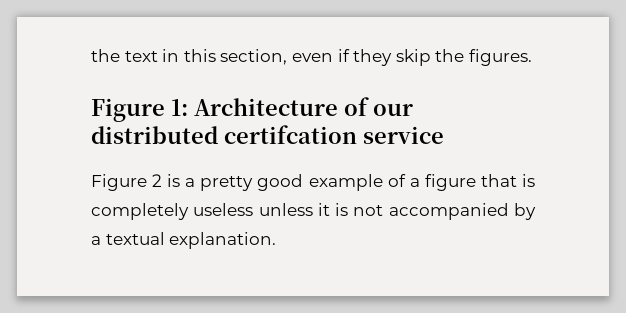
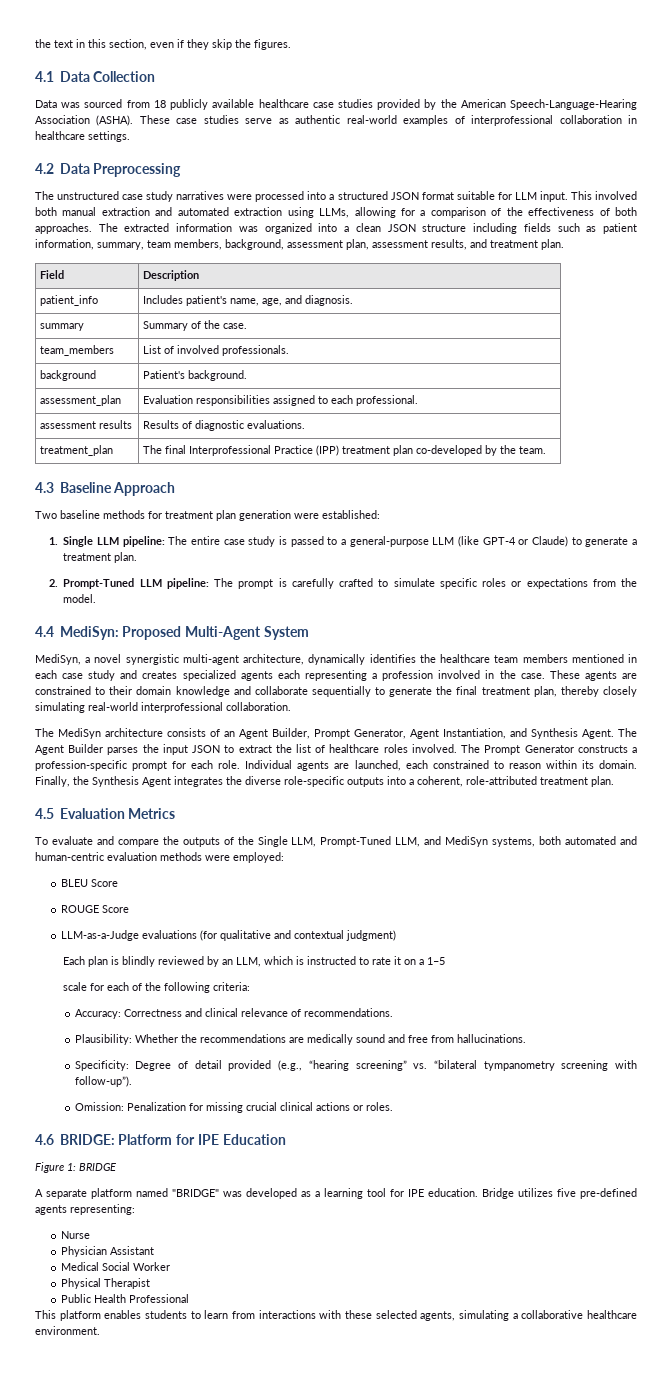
- Figure 1: Architecture of our distributed certifcation service
- Figure 2 is a pretty good example of a figure that is completely useless unless it is not accompanied by a textual explanation.
+ 4.1 Data Collection
+ Data was sourced from 18 publicly available healthcare case studies provided by the American Speech-Language-Hearing Association (ASHA). These case studies serve as authentic real-world examples of interprofessional collaboration in healthcare settings.
+ 4.2 Data Preprocessing
+ The unstructured case study narratives were processed into a structured JSON format suitable for LLM input. This involved both manual extraction and automated extraction using LLMs, allowing for a comparison of the effectiveness of both approaches. The extracted information was organized into a clean JSON structure including fields such as patient information, summary, team members, background, assessment plan, assessment results, and treatment plan.
+ Field | Description
+ patient_info | Includes patient's name, age, and diagnosis.
+ summary | Summary of the case.
+ team_members | List of involved professionals.
+ background | Patient's background.
+ assessment_plan | Evaluation responsibilities assigned to each professional.
+ assessment results | Results of diagnostic evaluations.
+ treatment_plan | The final Interprofessional Practice (IPP) treatment plan co-developed by the team.
+ 4.3 Baseline Approach
+ Two baseline methods for treatment plan generation were established:
+ 1. Single LLM pipeline: The entire case study is passed to a general-purpose LLM (like GPT-4 or Claude) to generate a treatment plan.
+ 2. Prompt-Tuned LLM pipeline: The prompt is carefully crafted to simulate specific roles or expectations from the model.
+ 4.4 MediSyn: Proposed Multi-Agent System
+ MediSyn, a novel synergistic multi-agent architecture, dynamically identifies the healthcare team members mentioned in each case study and creates specialized agents each representing a profession involved in the case. These agents are constrained to their domain knowledge and collaborate sequentially to generate the final treatment plan, thereby closely simulating real-world interprofessional collaboration.
+ The MediSyn architecture consists of an Agent Builder, Prompt Generator, Agent Instantiation, and Synthesis Agent. The Agent Builder parses the input JSON to extract the list of healthcare roles involved. The Prompt Generator constructs a profession-specific prompt for each role. Individual agents are launched, each constrained to reason within its domain. Finally, the Synthesis Agent integrates the diverse role-specific outputs into a coherent, role-attributed treatment plan.
+ 4.5 Evaluation Metrics
+ To evaluate and compare the outputs of the Single LLM, Prompt-Tuned LLM, and MediSyn systems, both automated and human-centric evaluation methods were employed:
+ BLEU Score
+ ROUGE Score
+ LLM-as-a-Judge evaluations (for qualitative and contextual judgment)
+ Each plan is blindly reviewed by an LLM, which is instructed to rate it on a 1–5
+ scale for each of the following criteria:
+ Accuracy: Correctness and clinical relevance of recommendations.
+ Plausibility: Whether the recommendations are medically sound and free from hallucinations.
+ Specificity: Degree of detail provided (e.g., “hearing screening” vs. “bilateral tympanometry screening with follow-up”).
+ Omission: Penalization for missing crucial clinical actions or roles.
+ 4.6 BRIDGE: Platform for IPE Education
+ Figure 1: BRIDGE
+ A separate platform named "BRIDGE" was developed as a learning tool for IPE education. Bridge utilizes five pre-defined agents representing:
+ Nurse
+ Physician Assistant
+ Medical Social Worker
+ Physical Therapist
+ Public Health Professional
+ This platform enables students to learn from interactions with these selected agents, simulating a collaborative healthcare environment.

